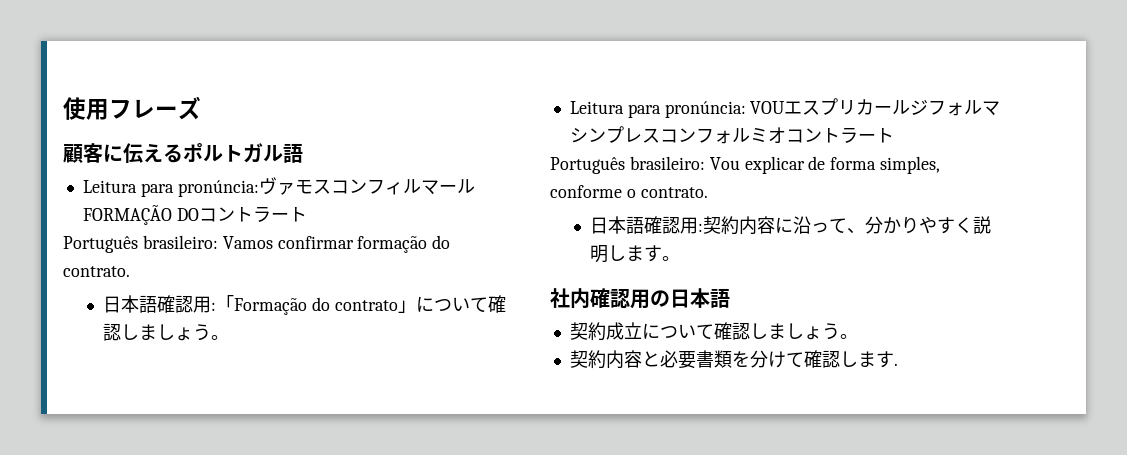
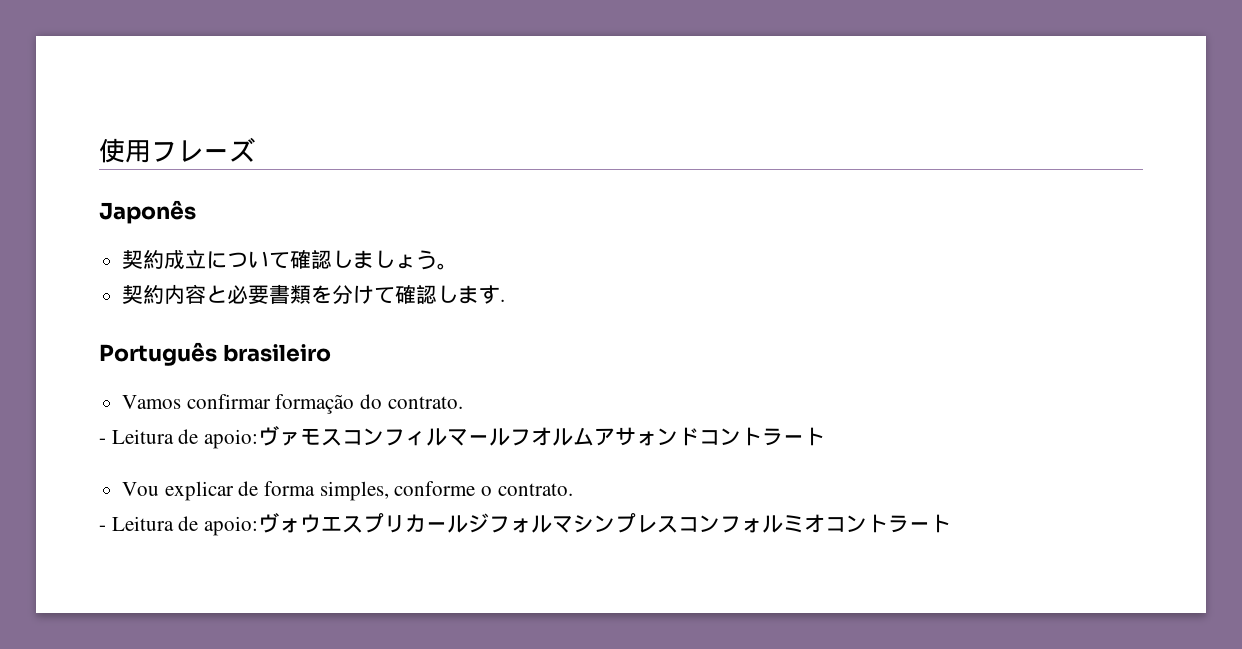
- 顧客に伝えるポルトガル語
- Leitura para pronúncia:ヴァモスコンフィルマールFORMAÇÃO DOコントラート
- Português brasileiro: Vamos confirmar formação do contrato.
- 日本語確認用:「Formação do contrato」について確認しましょう。
- Leitura para pronúncia: VOUエスプリカールジフォルマシンプレスコンフォルミオコントラート
- Português brasileiro: Vou explicar de forma simples, conforme o contrato.
- 日本語確認用:契約内容に沿って、分かりやすく説明します。
- 社内確認用の日本語
+ Japonês
+ Português brasileiro
+ Vamos confirmar formação do contrato.
+ - Leitura de apoio:ヴァモスコンフィルマールフオルムアサォンドコントラート
+ Vou explicar de forma simples, conforme o contrato.
+ - Leitura de apoio:ヴォウエスプリカールジフォルマシンプレスコンフォルミオコントラート

